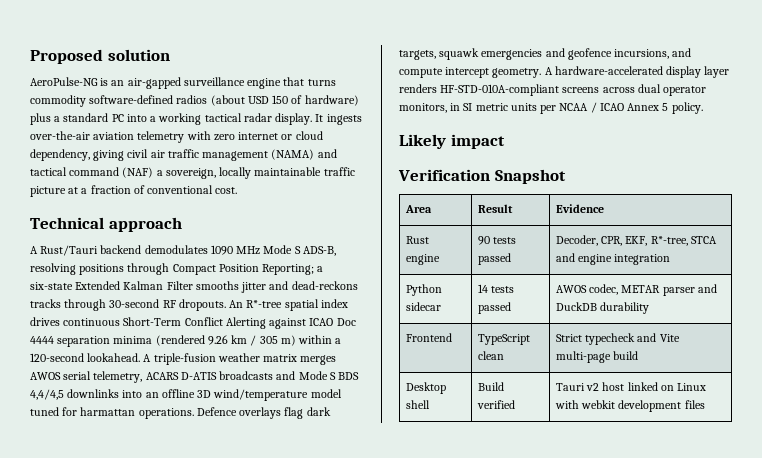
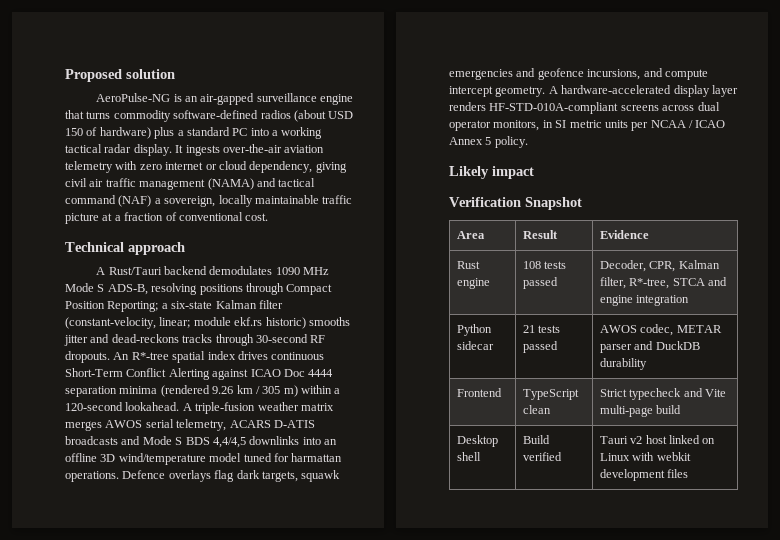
- A Rust/Tauri backend demodulates 1090 MHz Mode S ADS-B, resolving positions through Compact Position Reporting; a six-state Extended Kalman Filter smooths jitter and dead-reckons tracks through 30-second RF dropouts.
+ A Rust/Tauri backend demodulates 1090 MHz Mode S ADS-B, resolving positions through Compact Position Reporting; a six-state Kalman filter (constant-velocity, linear; module ekf.rs historic) smooths jitter and dead-reckons tracks through 30-second RF dropouts.
- Rust engine | 90 tests passed | Decoder, CPR, EKF, R*-tree, STCA and engine integration
+ Rust engine | 108 tests passed | Decoder, CPR, Kalman filter, R*-tree, STCA and engine integration
- Python sidecar | 14 tests passed | AWOS codec, METAR parser and DuckDB durability
+ Python sidecar | 21 tests passed | AWOS codec, METAR parser and DuckDB durability

